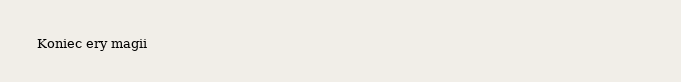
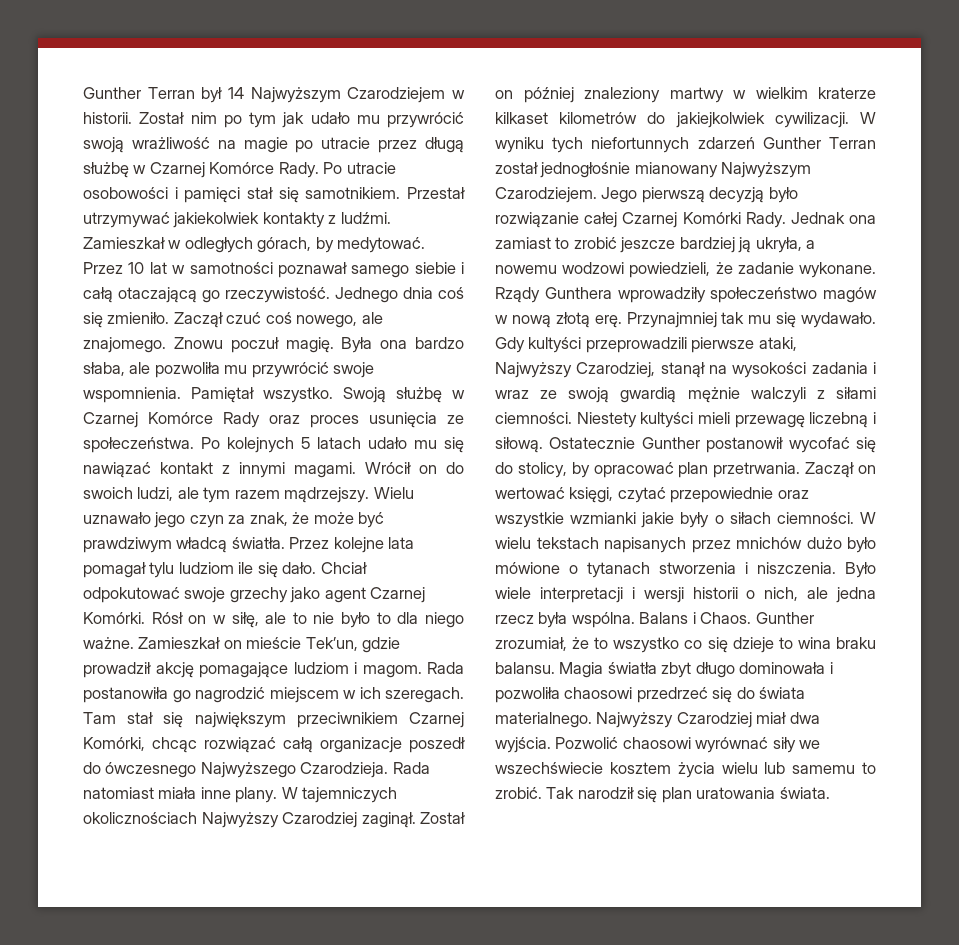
- Koniec ery magii
+ Gunther Terran był 14 Najwyższym Czarodziejem w historii. Został nim po tym jak udało mu przywrócić swoją wrażliwość na magie po utracie przez długą służbę w Czarnej Komórce Rady. Po utracie osobowości i pamięci stał się samotnikiem. Przestał utrzymywać jakiekolwiek kontakty z ludźmi. Zamieszkał w odległych górach, by medytować. Przez 10 lat w samotności poznawał samego siebie i całą otaczającą go rzeczywistość. Jednego dnia coś się zmieniło. Zaczął czuć coś nowego, ale znajomego. Znowu poczuł magię. Była ona bardzo słaba, ale pozwoliła mu przywrócić swoje wspomnienia. Pamiętał wszystko. Swoją służbę w Czarnej Komórce Rady oraz proces usunięcia ze społeczeństwa. Po kolejnych 5 latach udało mu się nawiązać kontakt z innymi magami. Wrócił on do swoich ludzi, ale tym razem mądrzejszy. Wielu uznawało jego czyn za znak, że może być prawdziwym władcą światła. Przez kolejne lata pomagał tylu ludziom ile się dało. Chciał odpokutować swoje grzechy jako agent Czarnej Komórki. Rósł on w siłę, ale to nie było to dla niego ważne. Zamieszkał on mieście Tek’un, gdzie prowadził akcję pomagające ludziom i magom. Rada postanowiła go nagrodzić miejscem w ich szeregach. Tam stał się największym przeciwnikiem Czarnej Komórki, chcąc rozwiązać całą organizacje poszedł do ówczesnego Najwyższego Czarodzieja. Rada natomiast miała inne plany. W tajemniczych okolicznościach Najwyższy Czarodziej zaginął. Został on później znaleziony martwy w wielkim kraterze kilkaset kilometrów do jakiejkolwiek cywilizacji. W wyniku tych niefortunnych zdarzeń Gunther Terran został jednogłośnie mianowany Najwyższym Czarodziejem. Jego pierwszą decyzją było rozwiązanie całej Czarnej Komórki Rady. Jednak ona zamiast to zrobić jeszcze bardziej ją ukryła, a nowemu wodzowi powiedzieli, że zadanie wykonane. Rządy Gunthera wprowadziły społeczeństwo magów w nową złotą erę. Przynajmniej tak mu się wydawało. Gdy kultyści przeprowadzili pierwsze ataki, Najwyższy Czarodziej, stanął na wysokości zadania i wraz ze swoją gwardią mężnie walczyli z siłami ciemności. Niestety kultyści mieli przewagę liczebną i siłową. Ostatecznie Gunther postanowił wycofać się do stolicy, by opracować plan przetrwania. Zaczął on wertować księgi, czytać przepowiednie oraz wszystkie wzmianki jakie były o siłach ciemności. W wielu tekstach napisanych przez mnichów dużo było mówione o tytanach stworzenia i niszczenia. Było wiele interpretacji i wersji historii o nich, ale jedna rzecz była wspólna. Balans i Chaos. Gunther zrozumiał, że to wszystko co się dzieje to wina braku balansu. Magia światła zbyt długo dominowała i pozwoliła chaosowi przedrzeć się do świata materialnego. Najwyższy Czarodziej miał dwa wyjścia. Pozwolić chaosowi wyrównać siły we wszechświecie kosztem życia wielu lub samemu to zrobić. Tak narodził się plan uratowania świata.

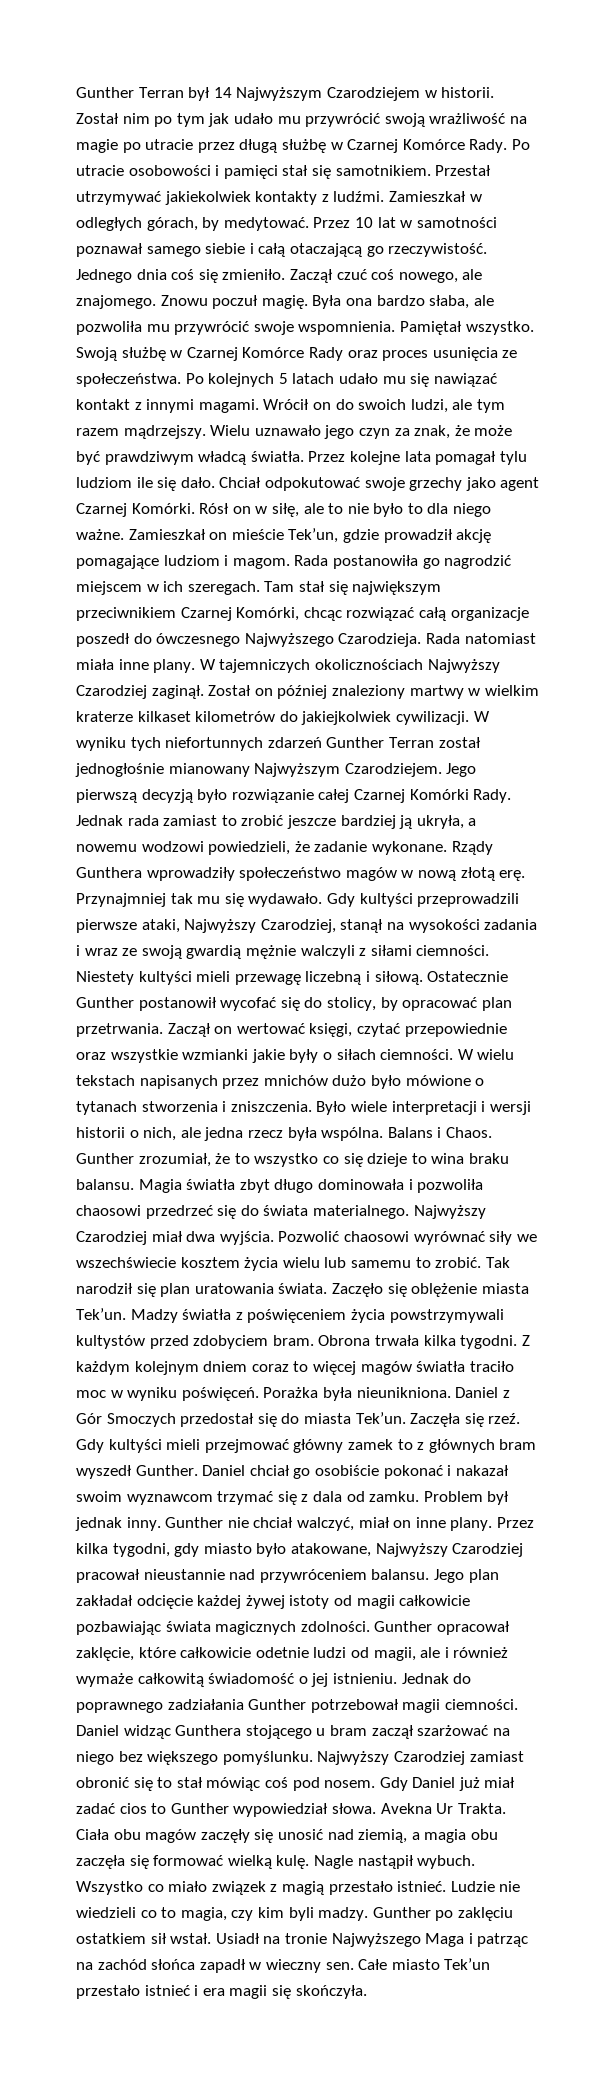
- Jednak ona zamiast to zrobić jeszcze bardziej ją ukryła, a nowemu wodzowi powiedzieli, że zadanie wykonane.
+ Jednak rada zamiast to zrobić jeszcze bardziej ją ukryła, a nowemu wodzowi powiedzieli, że zadanie wykonane.
- W wielu tekstach napisanych przez mnichów dużo było mówione o tytanach stworzenia i niszczenia.
+ W wielu tekstach napisanych przez mnichów dużo było mówione o tytanach stworzenia i zniszczenia.
+ Zaczęło się oblężenie miasta Tek’un. Madzy światła z poświęceniem życia powstrzymywali kultystów przed zdobyciem bram. Obrona trwała kilka tygodni. Z każdym kolejnym dniem coraz to więcej magów światła traciło moc w wyniku poświęceń. Porażka była nieunikniona. Daniel z Gór Smoczych przedostał się do miasta Tek’un. Zaczęła się rzeź. Gdy kultyści mieli przejmować główny zamek to z głównych bram wyszedł Gunther. Daniel chciał go osobiście pokonać i nakazał swoim wyznawcom trzymać się z dala od zamku. Problem był jednak inny. Gunther nie chciał walczyć, miał on inne plany. Przez kilka tygodni, gdy miasto było atakowane, Najwyższy Czarodziej pracował nieustannie nad przywróceniem balansu. Jego plan zakładał odcięcie każdej żywej istoty od magii całkowicie pozbawiając świata magicznych zdolności. Gunther opracował zaklęcie, które całkowicie odetnie ludzi od magii, ale i również wymaże całkowitą świadomość o jej istnieniu. Jednak do poprawnego zadziałania Gunther potrzebował magii ciemności. Daniel widząc Gunthera stojącego u bram zaczął szarżować na niego bez większego pomyślunku. Najwyższy Czarodziej zamiast obronić się to stał mówiąc coś pod nosem. Gdy Daniel już miał zadać cios to Gunther wypowiedział słowa. Avekna Ur Trakta. Ciała obu magów zaczęły się unosić nad ziemią, a magia obu zaczęła się formować wielką kulę. Nagle nastąpił wybuch. Wszystko co miało związek z magią przestało istnieć. Ludzie nie wiedzieli co to magia, czy kim byli madzy. Gunther po zaklęciu ostatkiem sił wstał. Usiadł na tronie Najwyższego Maga i patrząc na zachód słońca zapadł w wieczny sen. Całe miasto Tek’un przestało istnieć i era magii się skończyła.

